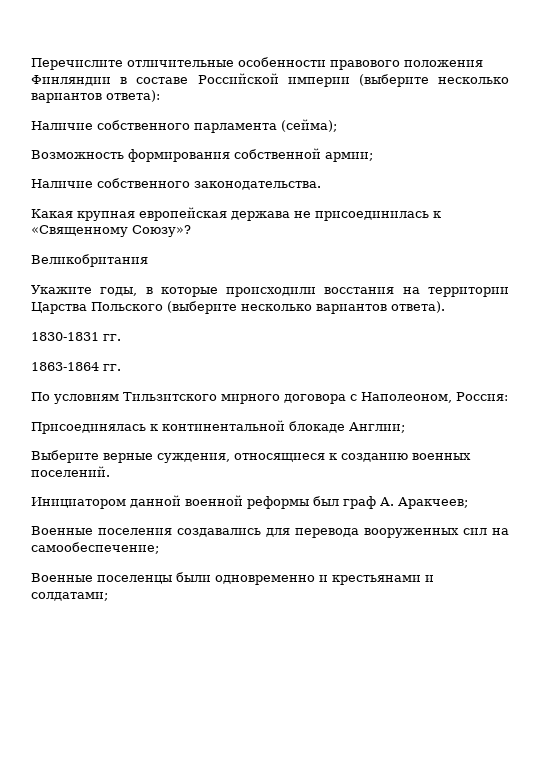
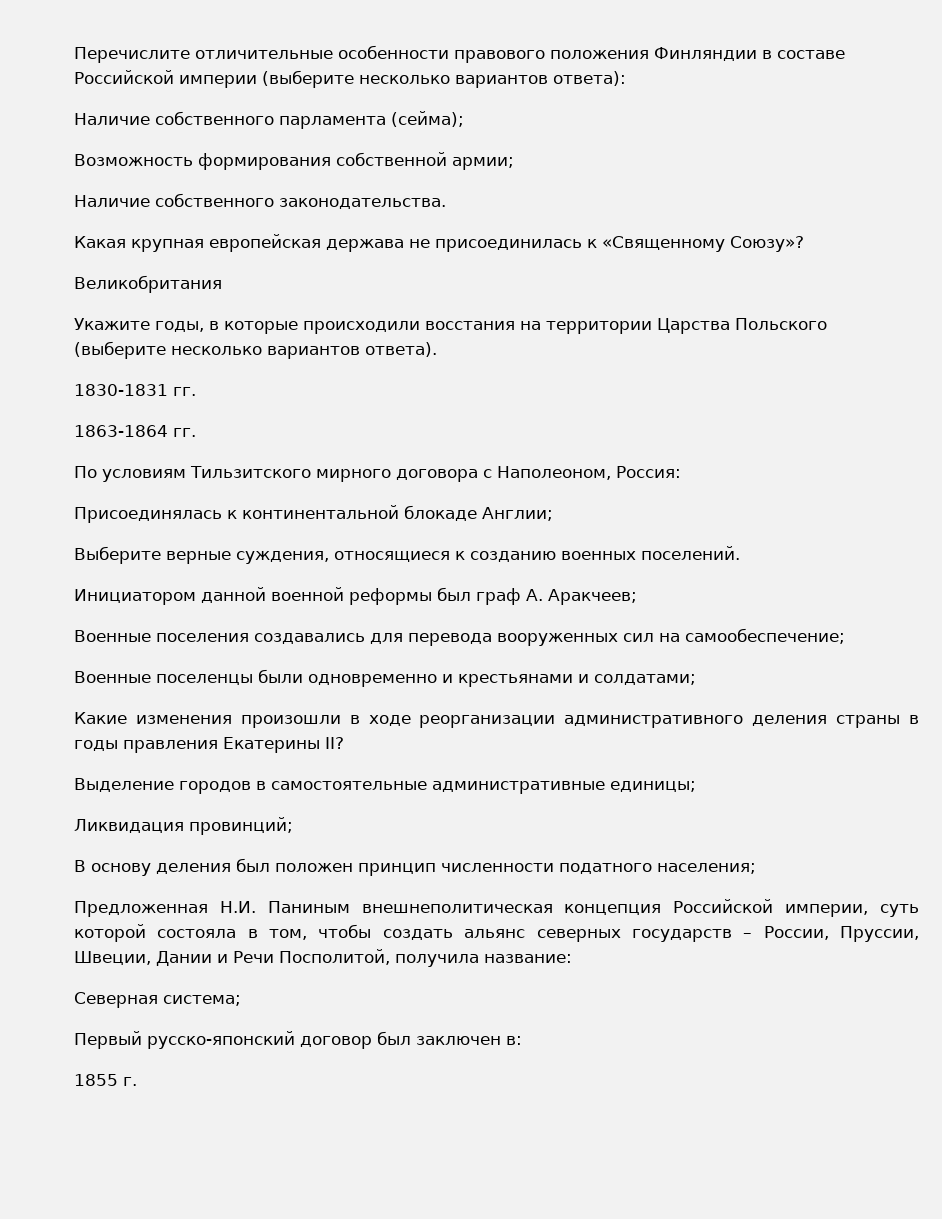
+ Какие изменения произошли в ходе реорганизации административного деления страны в годы правления Екатерины II?
+ Выделение городов в самостоятельные административные единицы;
+ Ликвидация провинций;
+ В основу деления был положен принцип численности податного населения;
+ Предложенная Н.И. Паниным внешнеполитическая концепция Российской империи, суть которой состояла в том, чтобы создать альянс северных государств – России, Пруссии, Швеции, Дании и Речи Посполитой, получила название:
+ Северная система;
+ Первый русско-японский договор был заключен в:
+ 1855 г.

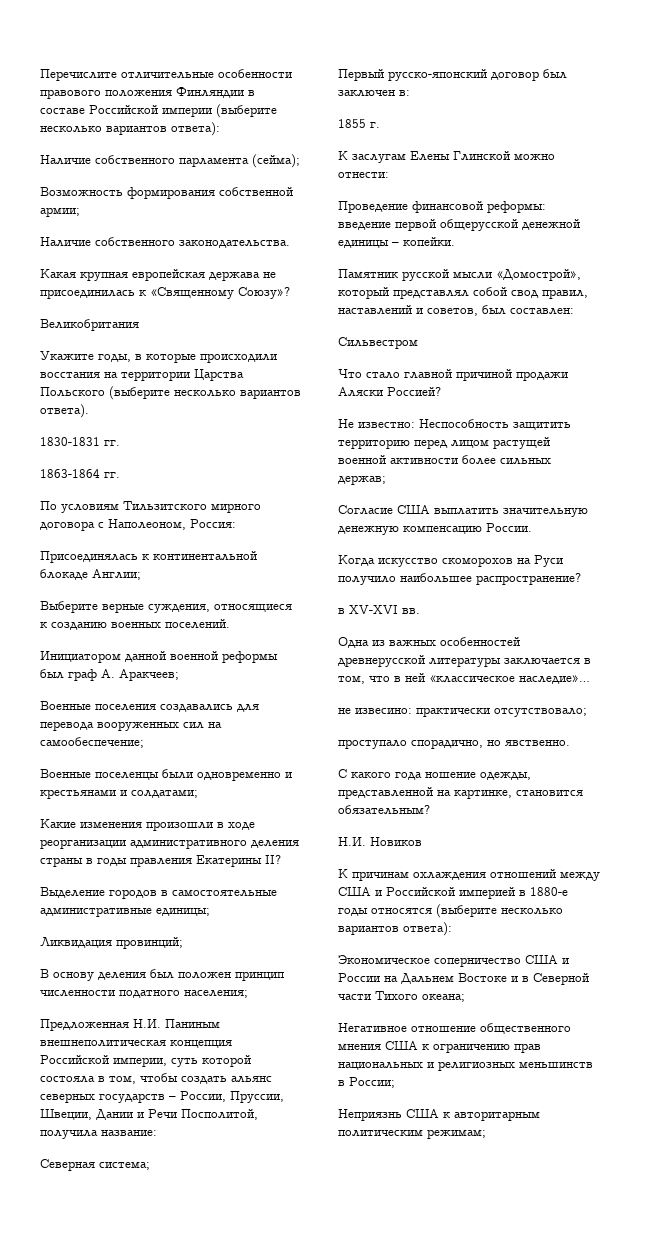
+ К заслугам Елены Глинской можно отнести:
+ Проведение финансовой реформы: введение первой общерусской денежной единицы – копейки.
+ Памятник русской мысли «Домострой», который представлял собой свод правил, наставлений и советов, был составлен:
+ Сильвестром
+ Что стало главной причиной продажи Аляски Россией?
+ Не известно: Неспособность защитить территорию перед лицом растущей военной активности более сильных держав;
+ Согласие США выплатить значительную денежную компенсацию России.
+ Когда искусство скоморохов на Руси получило наибольшее распространение?
+ в XV-XVI вв.
+ Одна из важных особенностей древнерусской литературы заключается в том, что в ней «классическое наследие»…
+ не извесино: практически отсутствовало;
+ проступало спорадично, но явственно.
+ С какого года ношение одежды, представленной на картинке, становится обязательным?
+ Н.И. Новиков
+ К причинам охлаждения отношений между США и Российской империей в 1880-е годы относятся (выберите несколько вариантов ответа):
+ Экономическое соперничество США и России на Дальнем Востоке и в Северной части Тихого океана;
+ Негативное отношение общественного мнения США к ограничению прав национальных и религиозных меньшинств в России;
+ Неприязнь США к авторитарным политическим режимам;

